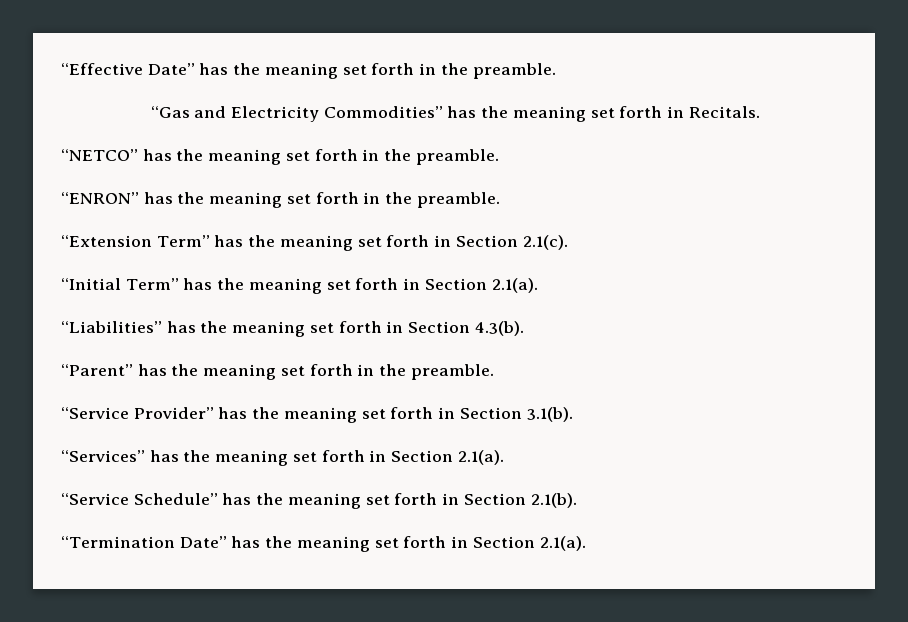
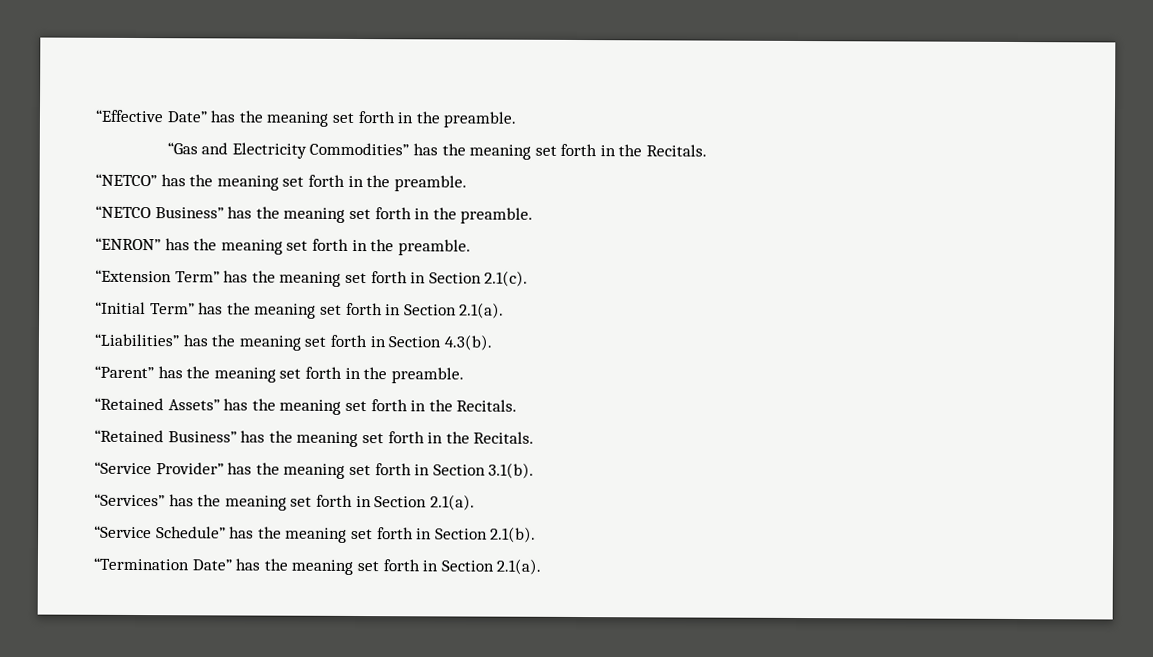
- “Gas and Electricity Commodities” has the meaning set forth in Recitals.
+ “Gas and Electricity Commodities” has the meaning set forth in the Recitals.
+ “NETCO Business” has the meaning set forth in the preamble.
+ “Retained Assets” has the meaning set forth in the Recitals.
+ “Retained Business” has the meaning set forth in the Recitals.

